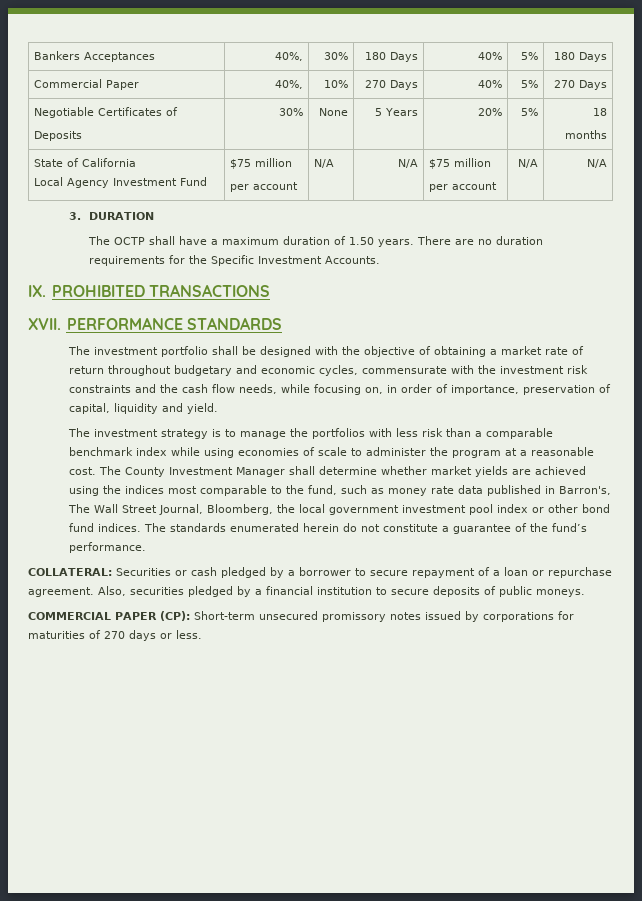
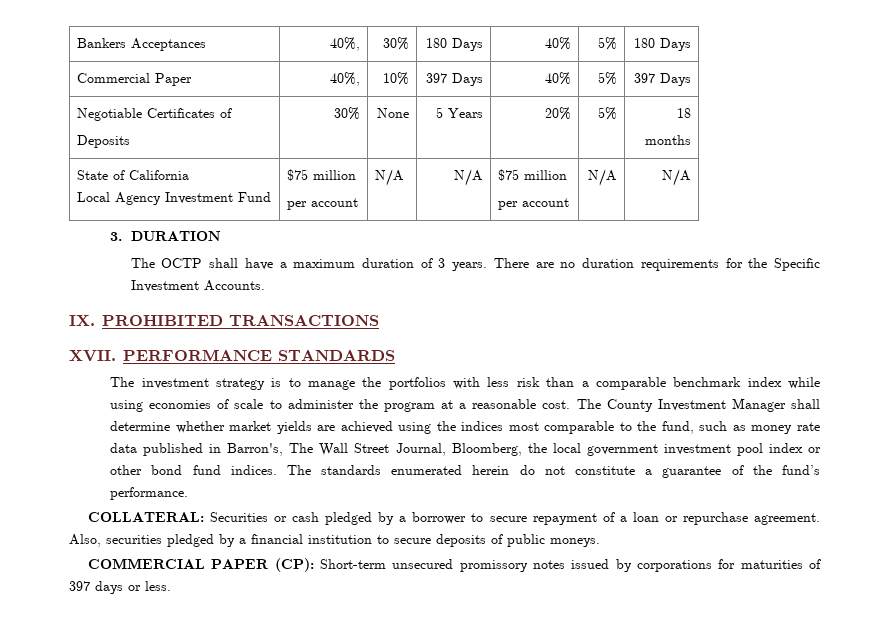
- Commercial Paper | 40%, | 10% | 270 Days | 40% | 5% | 270 Days
+ Commercial Paper | 40%, | 10% | 397 Days | 40% | 5% | 397 Days
- The OCTP shall have a maximum duration of 1.50 years.
+ The OCTP shall have a maximum duration of 3 years.
- The investment portfolio shall be designed with the objective of obtaining a market rate of return throughout budgetary and economic cycles, commensurate with the investment risk constraints and the cash flow needs, while focusing on, in order of importance, preservation of capital, liquidity and yield.
- COMMERCIAL PAPER (CP): Short-term unsecured promissory notes issued by corporations for maturities of 270 days or less.
+ COMMERCIAL PAPER (CP): Short-term unsecured promissory notes issued by corporations for maturities of 397 days or less.

